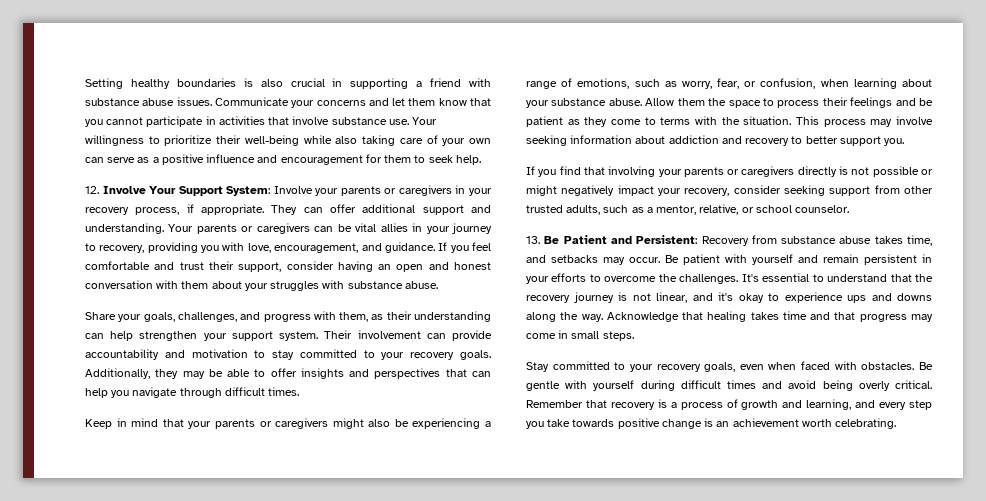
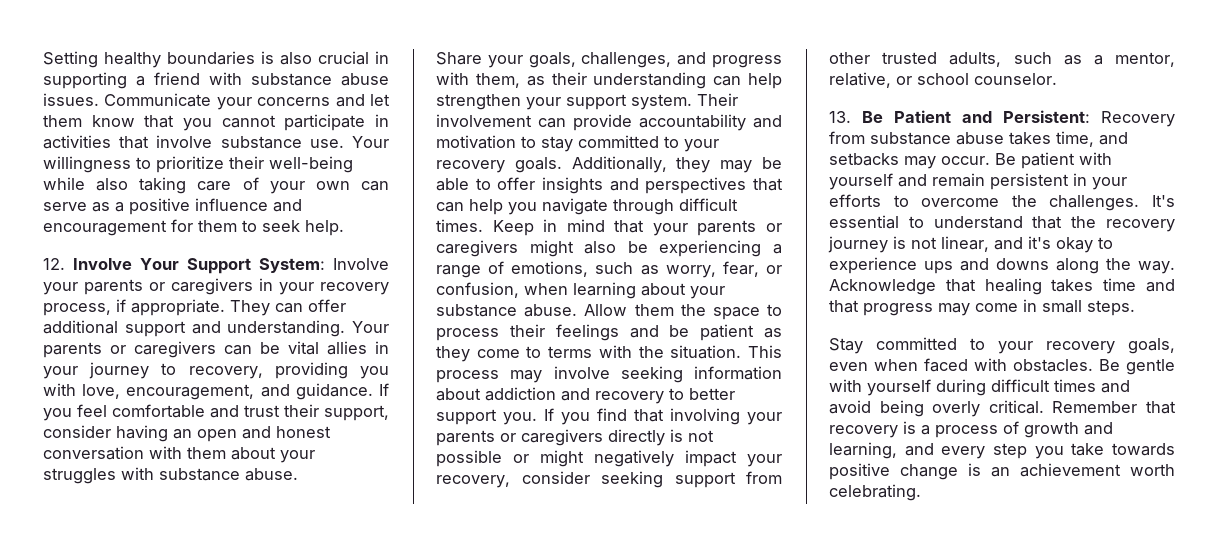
- Additionally, they may be able to offer insights and perspectives that can help you navigate through difficult times.
- Keep in mind that your parents or caregivers might also be experiencing a range of emotions, such as worry, fear, or confusion, when learning about your substance abuse.
+ Additionally, they may be able to offer insights and perspectives that can help you navigate through difficult times. Keep in mind that your parents or caregivers might also be experiencing a range of emotions, such as worry, fear, or confusion, when learning about your substance abuse.
- This process may involve seeking information about addiction and recovery to better support you.
- If you find that involving your parents or caregivers directly is not possible or might negatively impact your recovery, consider seeking support from other trusted adults, such as a mentor, relative, or school counselor.
+ This process may involve seeking information about addiction and recovery to better support you. If you find that involving your parents or caregivers directly is not possible or might negatively impact your recovery, consider seeking support from other trusted adults, such as a mentor, relative, or school counselor.

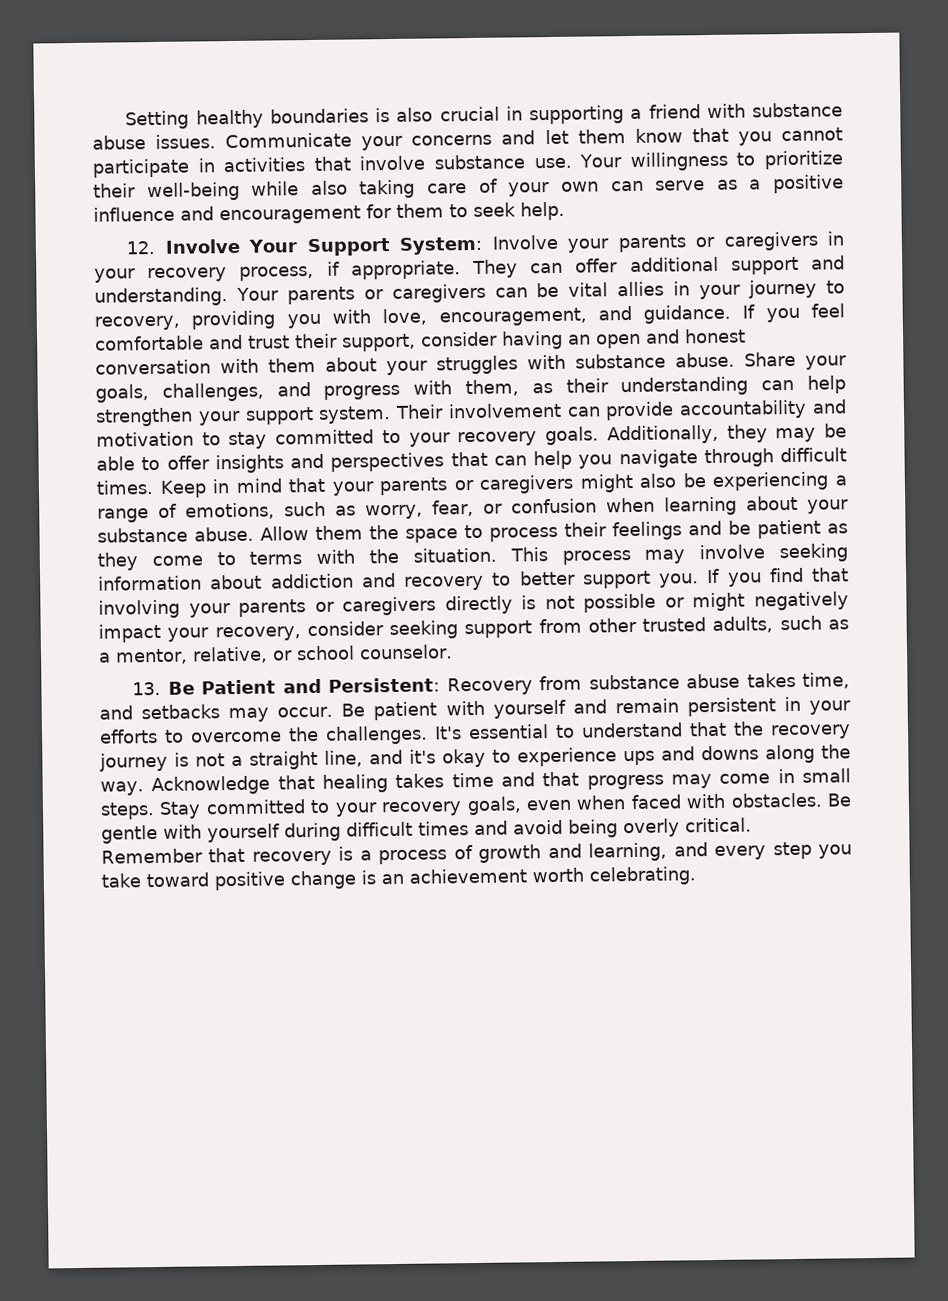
- If you feel comfortable and trust their support, consider having an open and honest conversation with them about your struggles with substance abuse.
- Share your goals, challenges, and progress with them, as their understanding can help strengthen your support system.
+ If you feel comfortable and trust their support, consider having an open and honest conversation with them about your struggles with substance abuse. Share your goals, challenges, and progress with them, as their understanding can help strengthen your support system.
- Keep in mind that your parents or caregivers might also be experiencing a range of emotions, such as worry, fear, or confusion, when learning about your substance abuse.
+ Keep in mind that your parents or caregivers might also be experiencing a range of emotions, such as worry, fear, or confusion when learning about your substance abuse.
- It's essential to understand that the recovery journey is not linear, and it's okay to experience ups and downs along the way.
+ It's essential to understand that the recovery journey is not a straight line, and it's okay to experience ups and downs along the way.
- Acknowledge that healing takes time and that progress may come in small steps.
- Stay committed to your recovery goals, even when faced with obstacles.
+ Acknowledge that healing takes time and that progress may come in small steps. Stay committed to your recovery goals, even when faced with obstacles.
- Remember that recovery is a process of growth and learning, and every step you take towards positive change is an achievement worth celebrating.
+ Remember that recovery is a process of growth and learning, and every step you take toward positive change is an achievement worth celebrating.

